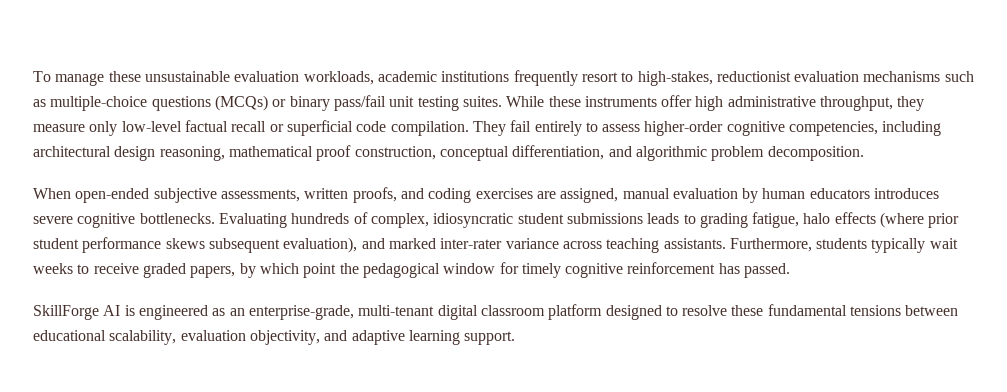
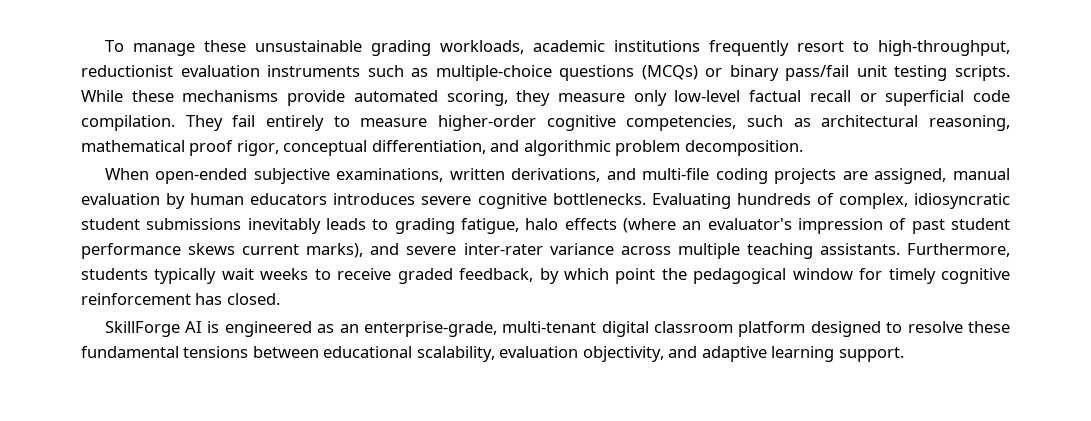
- To manage these unsustainable evaluation workloads, academic institutions frequently resort to high-stakes, reductionist evaluation mechanisms such as multiple-choice questions (MCQs) or binary pass/fail unit testing suites.
+ To manage these unsustainable grading workloads, academic institutions frequently resort to high-throughput, reductionist evaluation instruments such as multiple-choice questions (MCQs) or binary pass/fail unit testing scripts.
- While these instruments offer high administrative throughput, they measure only low-level factual recall or superficial code compilation.
+ While these mechanisms provide automated scoring, they measure only low-level factual recall or superficial code compilation.
- They fail entirely to assess higher-order cognitive competencies, including architectural design reasoning, mathematical proof construction, conceptual differentiation, and algorithmic problem decomposition.
+ They fail entirely to measure higher-order cognitive competencies, such as architectural reasoning, mathematical proof rigor, conceptual differentiation, and algorithmic problem decomposition.
- When open-ended subjective assessments, written proofs, and coding exercises are assigned, manual evaluation by human educators introduces severe cognitive bottlenecks.
+ When open-ended subjective examinations, written derivations, and multi-file coding projects are assigned, manual evaluation by human educators introduces severe cognitive bottlenecks.
- Evaluating hundreds of complex, idiosyncratic student submissions leads to grading fatigue, halo effects (where prior student performance skews subsequent evaluation), and marked inter-rater variance across teaching assistants.
+ Evaluating hundreds of complex, idiosyncratic student submissions inevitably leads to grading fatigue, halo effects (where an evaluator's impression of past student performance skews current marks), and severe inter-rater variance across multiple teaching assistants.
- Furthermore, students typically wait weeks to receive graded papers, by which point the pedagogical window for timely cognitive reinforcement has passed.
+ Furthermore, students typically wait weeks to receive graded feedback, by which point the pedagogical window for timely cognitive reinforcement has closed.

